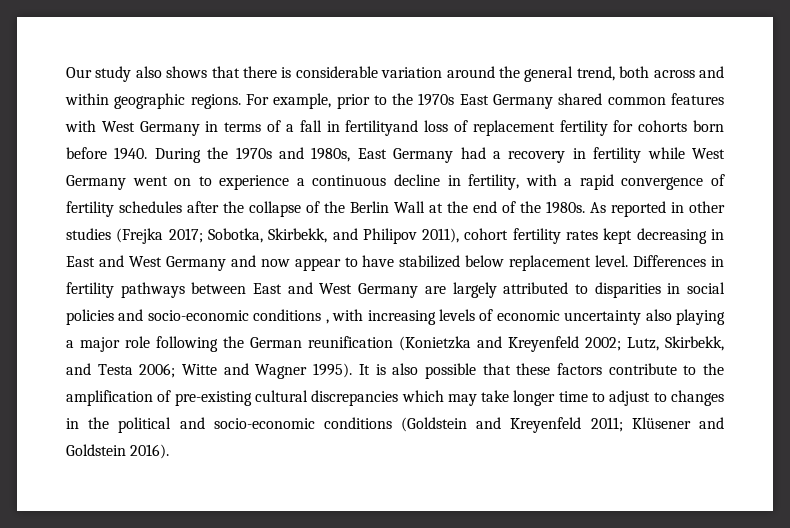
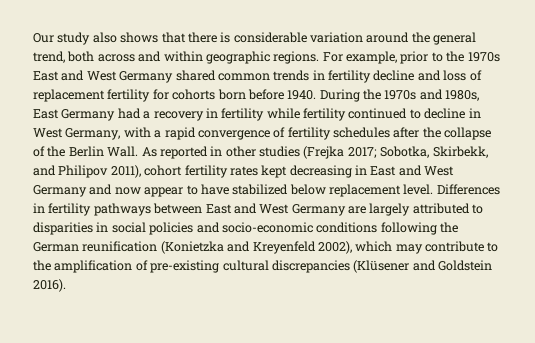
- For example, prior to the 1970s East Germany shared common features with West Germany in terms of a fall in fertilityand loss of replacement fertility for cohorts born before 1940.
+ For example, prior to the 1970s East and West Germany shared common trends in fertility decline and loss of replacement fertility for cohorts born before 1940.
- During the 1970s and 1980s, East Germany had a recovery in fertility while West Germany went on to experience a continuous decline in fertility, with a rapid convergence of fertility schedules after the collapse of the Berlin Wall at the end of the 1980s.
+ During the 1970s and 1980s, East Germany had a recovery in fertility while fertility continued to decline in West Germany, with a rapid convergence of fertility schedules after the collapse of the Berlin Wall.
- Differences in fertility pathways between East and West Germany are largely attributed to disparities in social policies and socio-economic conditions , with increasing levels of economic uncertainty also playing a major role following the German reunification (Konietzka and Kreyenfeld 2002; Lutz, Skirbekk, and Testa 2006; Witte and Wagner 1995). It is also possible that these factors contribute to the amplification of pre-existing cultural discrepancies which may take longer time to adjust to changes in the political and socio-economic conditions (Goldstein and Kreyenfeld 2011; Klüsener and Goldstein 2016).
+ Differences in fertility pathways between East and West Germany are largely attributed to disparities in social policies and socio-economic conditions following the German reunification (Konietzka and Kreyenfeld 2002), which may contribute to the amplification of pre-existing cultural discrepancies (Klüsener and Goldstein 2016).

